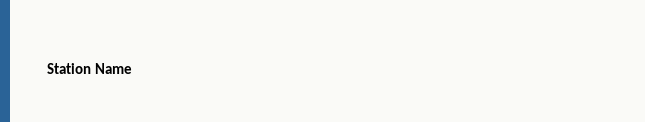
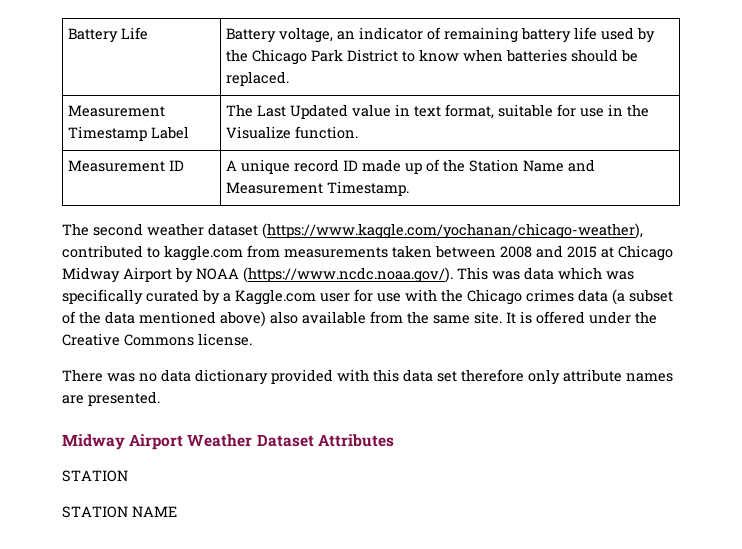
- Station Name
+ Battery Life | Battery voltage, an indicator of remaining battery life used by the Chicago Park District to know when batteries should be replaced.
+ Measurement Timestamp Label | The Last Updated value in text format, suitable for use in the Visualize function.
+ Measurement ID | A unique record ID made up of the Station Name and Measurement Timestamp.
+ The second weather dataset (https://www.kaggle.com/yochanan/chicago-weather), contributed to kaggle.com from measurements taken between 2008 and 2015 at Chicago Midway Airport by NOAA (https://www.ncdc.noaa.gov/). This was data which was specifically curated by a Kaggle.com user for use with the Chicago crimes data (a subset of the data mentioned above) also available from the same site. It is offered under the Creative Commons license.
+ There was no data dictionary provided with this data set therefore only attribute names are presented.
+ Midway Airport Weather Dataset Attributes
+ STATION
+ STATION NAME

